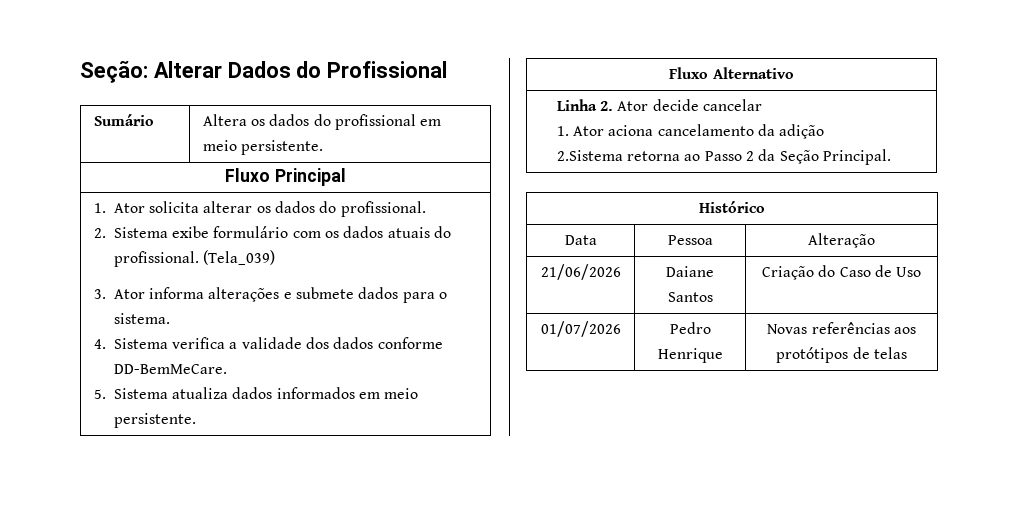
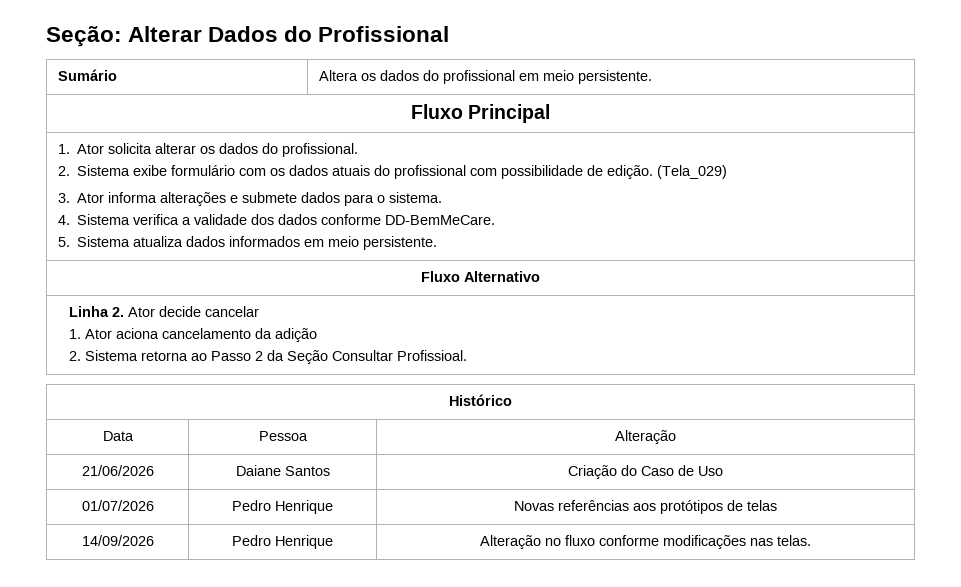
- 2. Sistema exibe formulário com os dados atuais do profissional. (Tela_039)
+ 2. Sistema exibe formulário com os dados atuais do profissional com possibilidade de edição. (Tela_029)
  Linha 2. Ator decide cancelar
  1. Ator aciona cancelamento da adição
- 2.Sistema retorna ao Passo 2 da Seção Principal.
+ 2. Sistema retorna ao Passo 2 da Seção Consultar Profissioal.
+ 14/09/2026 | Pedro Henrique | Alteração no fluxo conforme modificações nas telas.

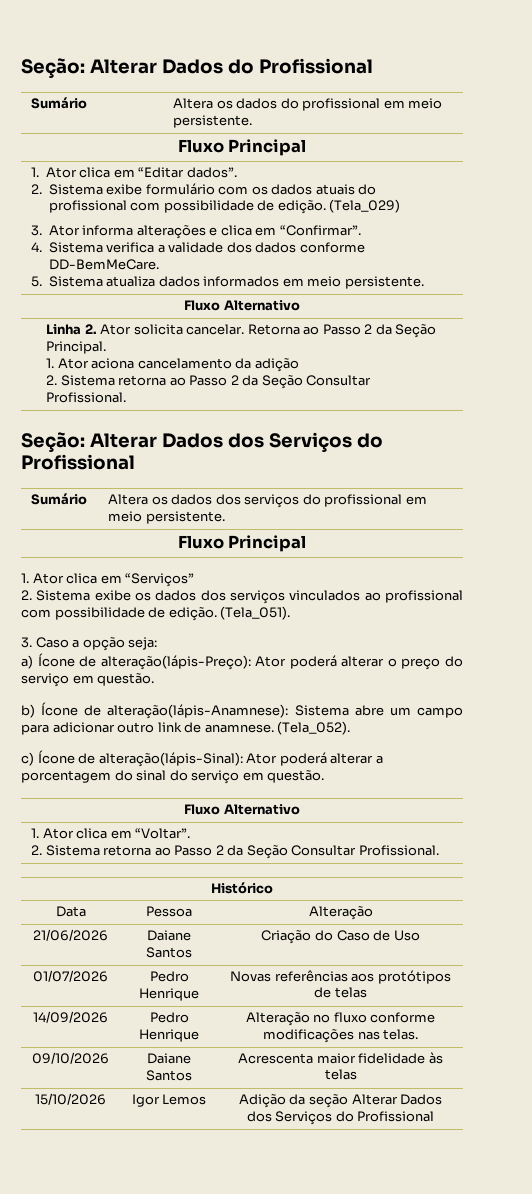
- 1. Ator solicita alterar os dados do profissional.
+ 1. Ator clica em “Editar dados”.
- 3. Ator informa alterações e submete dados para o sistema.
+ 3. Ator informa alterações e clica em “Confirmar”.
- Linha 2. Ator decide cancelar
+ Linha 2. Ator solicita cancelar. Retorna ao Passo 2 da Seção Principal.
  1. Ator aciona cancelamento da adição
- 2. Sistema retorna ao Passo 2 da Seção Consultar Profissioal.
+ 2. Sistema retorna ao Passo 2 da Seção Consultar Profissional.
+ Seção: Alterar Dados dos Serviços do Profissional
+ Sumário | Altera os dados dos serviços do profissional em meio persistente.
+ Fluxo Principal
+ 1. Ator clica em “Serviços”
+ 2. Sistema exibe os dados dos serviços vinculados ao profissional com possibilidade de edição. (Tela_051).
+ 3. Caso a opção seja:
+ a) Ícone de alteração(lápis-Preço): Ator poderá alterar o preço do serviço em questão.
+ b) Ícone de alteração(lápis-Anamnese): Sistema abre um campo para adicionar outro link de anamnese. (Tela_052).
+ c) Ícone de alteração(lápis-Sinal): Ator poderá alterar a porcentagem do sinal do serviço em questão.
+ Fluxo Alternativo
+ 1. Ator clica em “Voltar”.
+ 2. Sistema retorna ao Passo 2 da Seção Consultar Profissional.
+ 09/10/2026 | Daiane Santos | Acrescenta maior fidelidade às telas
+ 15/10/2026 | Igor Lemos | Adição da seção Alterar Dados dos Serviços do Profissional

